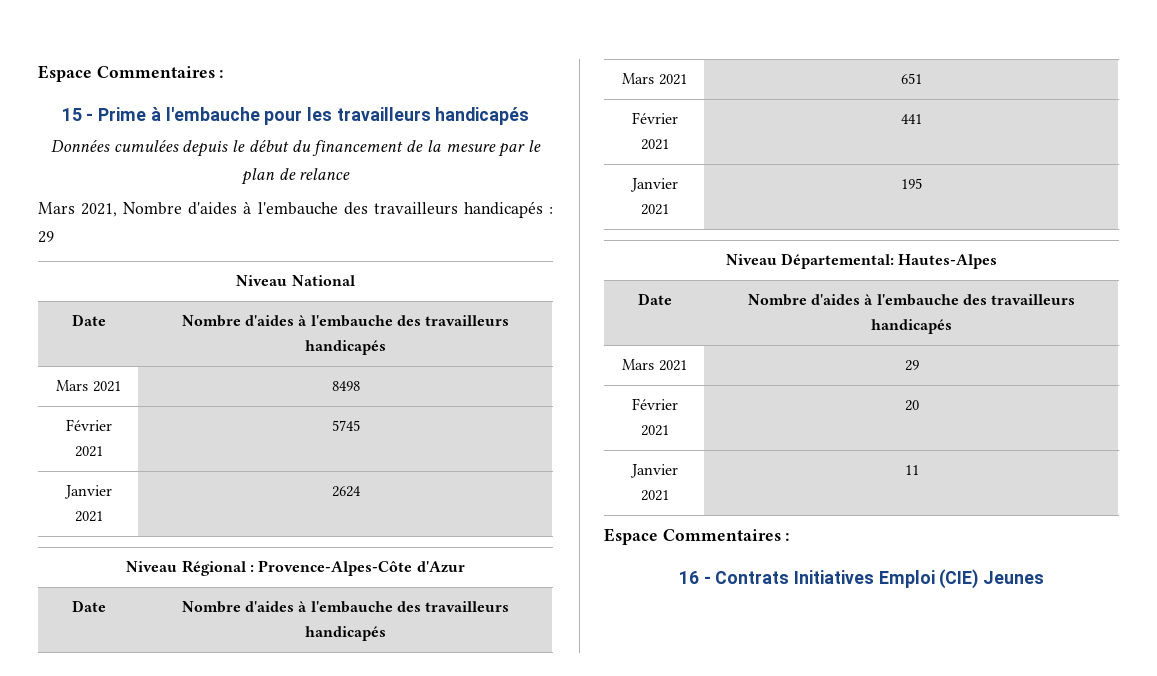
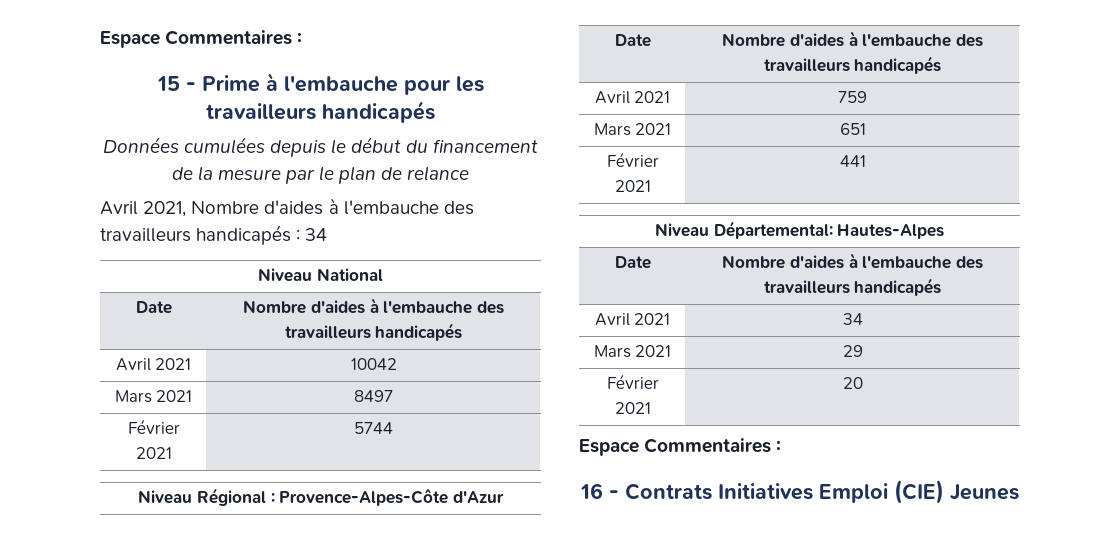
- Mars 2021, Nombre d'aides à l'embauche des travailleurs handicapés : 29
+ Avril 2021, Nombre d'aides à l'embauche des travailleurs handicapés : 34
- Mars 2021 | 8498
- Février 2021 | 5745
- Janvier 2021 | 2624
+ Avril 2021 | 10042
+ Mars 2021 | 8497
+ Février 2021 | 5744
+ Avril 2021 | 759
- Janvier 2021 | 195
+ Avril 2021 | 34
- Janvier 2021 | 11

